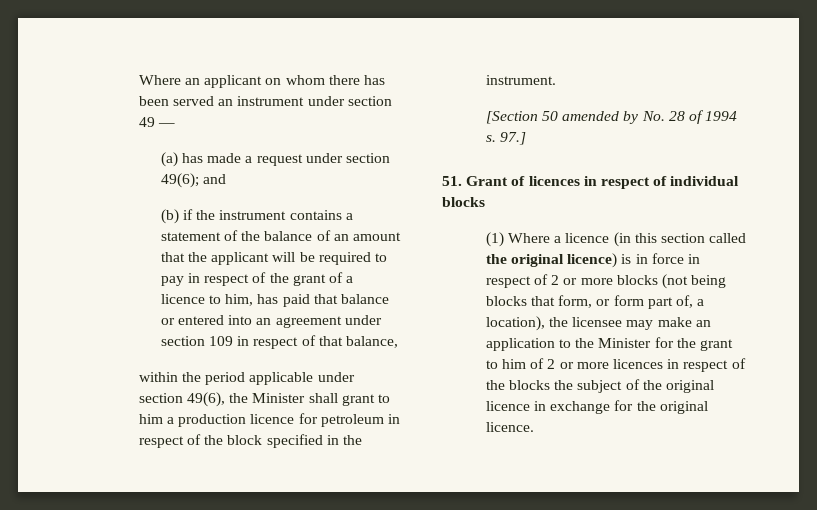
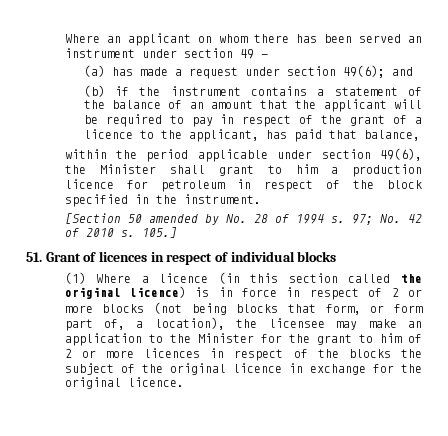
- (b) if the instrument contains a statement of the balance of an amount that the applicant will be required to pay in respect of the grant of a licence to him, has paid that balance or entered into an agreement under section 109 in respect of that balance,
+ (b) if the instrument contains a statement of the balance of an amount that the applicant will be required to pay in respect of the grant of a licence to the applicant, has paid that balance,
- 97.]
+ 97; No. 42 of 2010 s. 105.]

